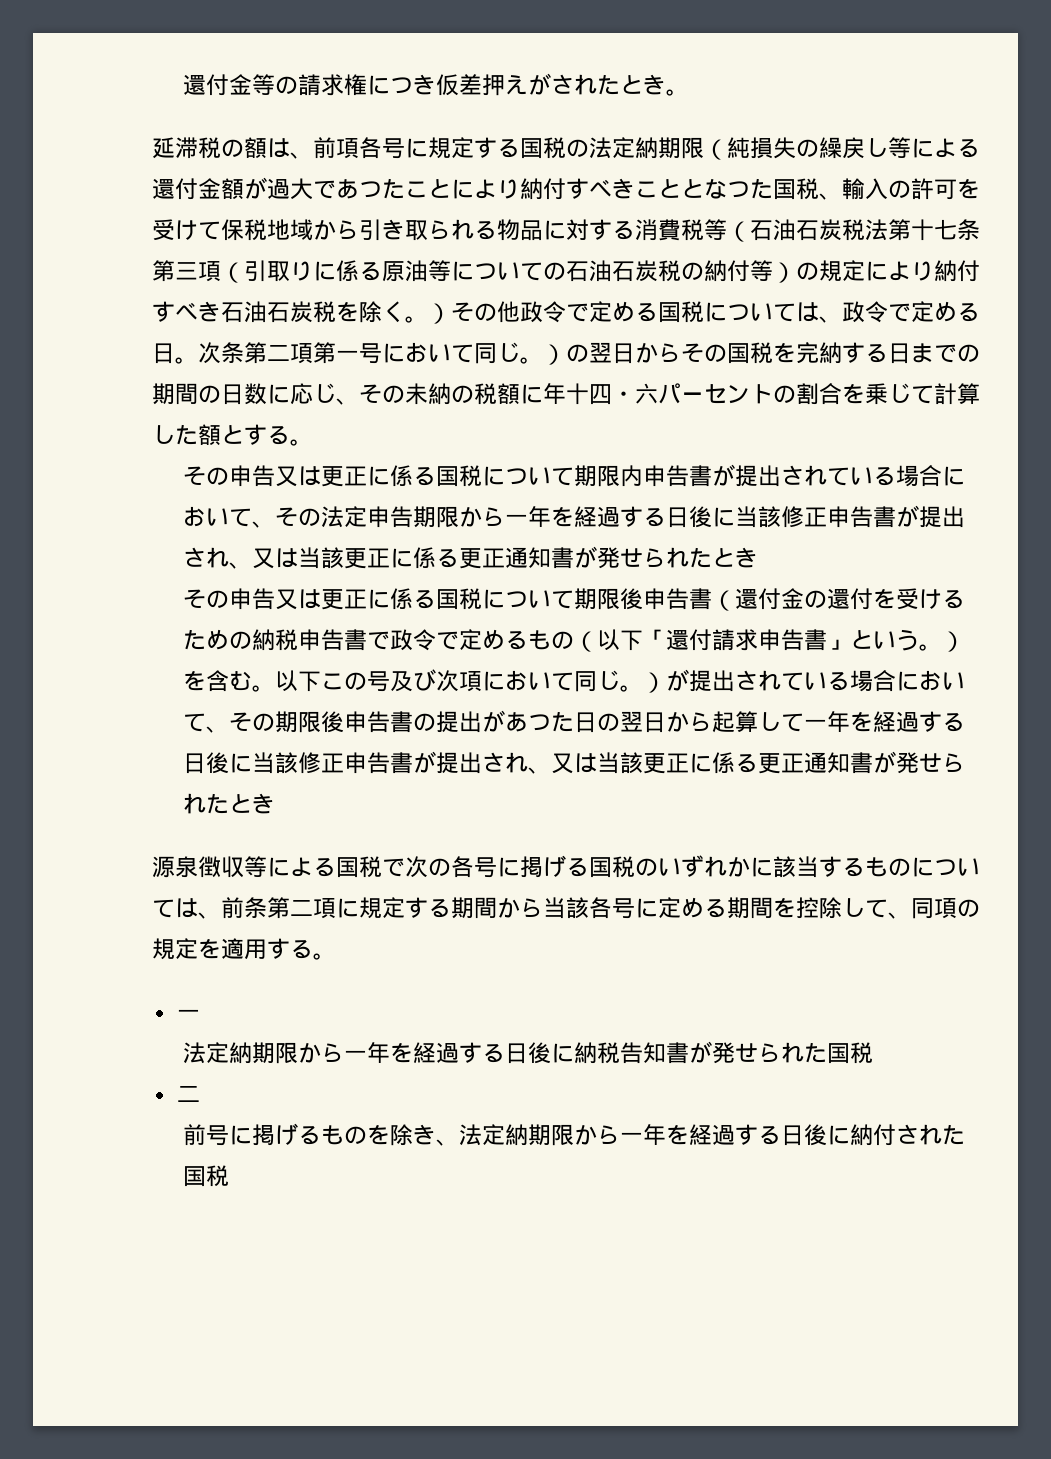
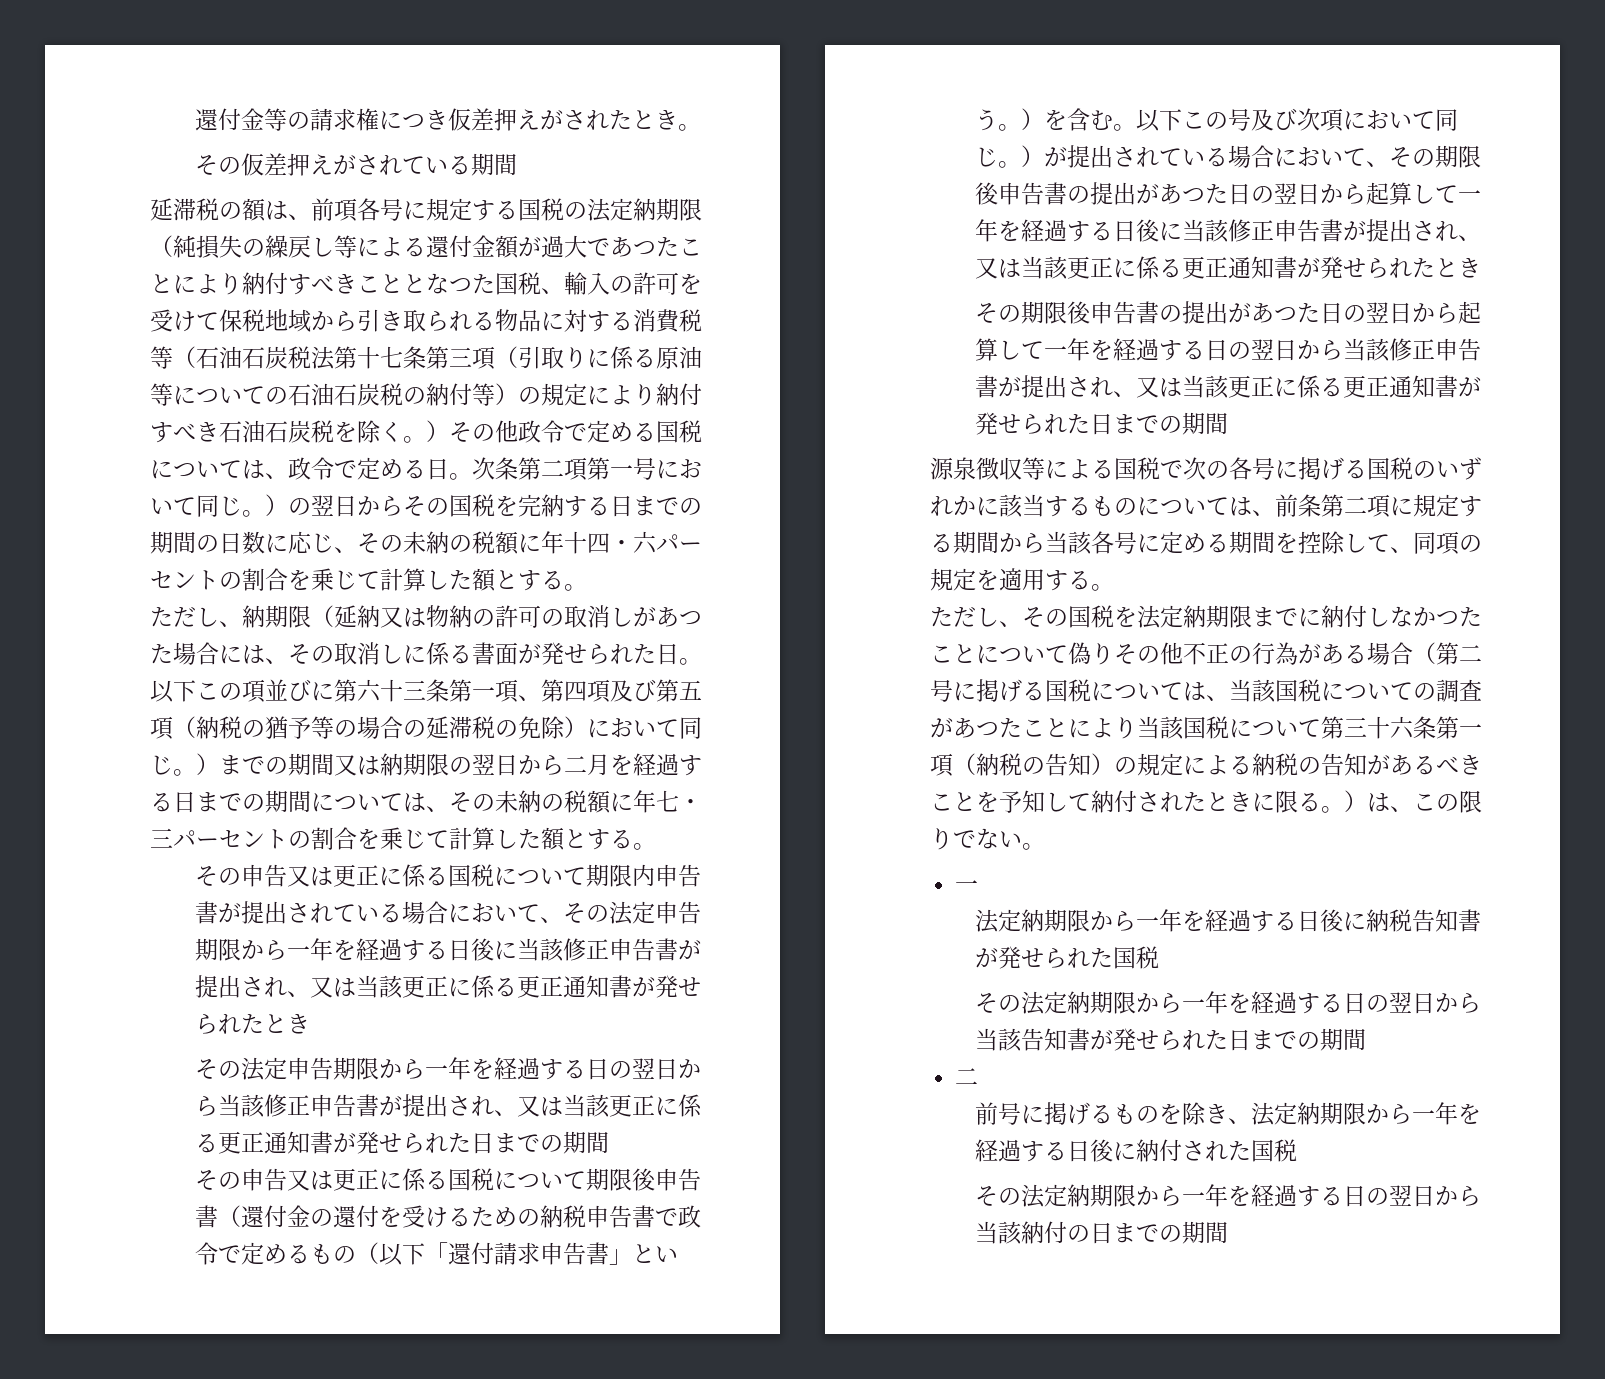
+ その仮差押えがされている期間
+ ただし、納期限（延納又は物納の許可の取消しがあつた場合には、その取消しに係る書面が発せられた日。以下この項並びに第六十三条第一項、第四項及び第五項（納税の猶予等の場合の延滞税の免除）において同じ。）までの期間又は納期限の翌日から二月を経過する日までの期間については、その未納の税額に年七・三パーセントの割合を乗じて計算した額とする。
+ その法定申告期限から一年を経過する日の翌日から当該修正申告書が提出され、又は当該更正に係る更正通知書が発せられた日までの期間
+ その期限後申告書の提出があつた日の翌日から起算して一年を経過する日の翌日から当該修正申告書が提出され、又は当該更正に係る更正通知書が発せられた日までの期間
+ ただし、その国税を法定納期限までに納付しなかつたことについて偽りその他不正の行為がある場合（第二号に掲げる国税については、当該国税についての調査があつたことにより当該国税について第三十六条第一項（納税の告知）の規定による納税の告知があるべきことを予知して納付されたときに限る。）は、この限りでない。
+ その法定納期限から一年を経過する日の翌日から当該告知書が発せられた日までの期間
+ その法定納期限から一年を経過する日の翌日から当該納付の日までの期間

